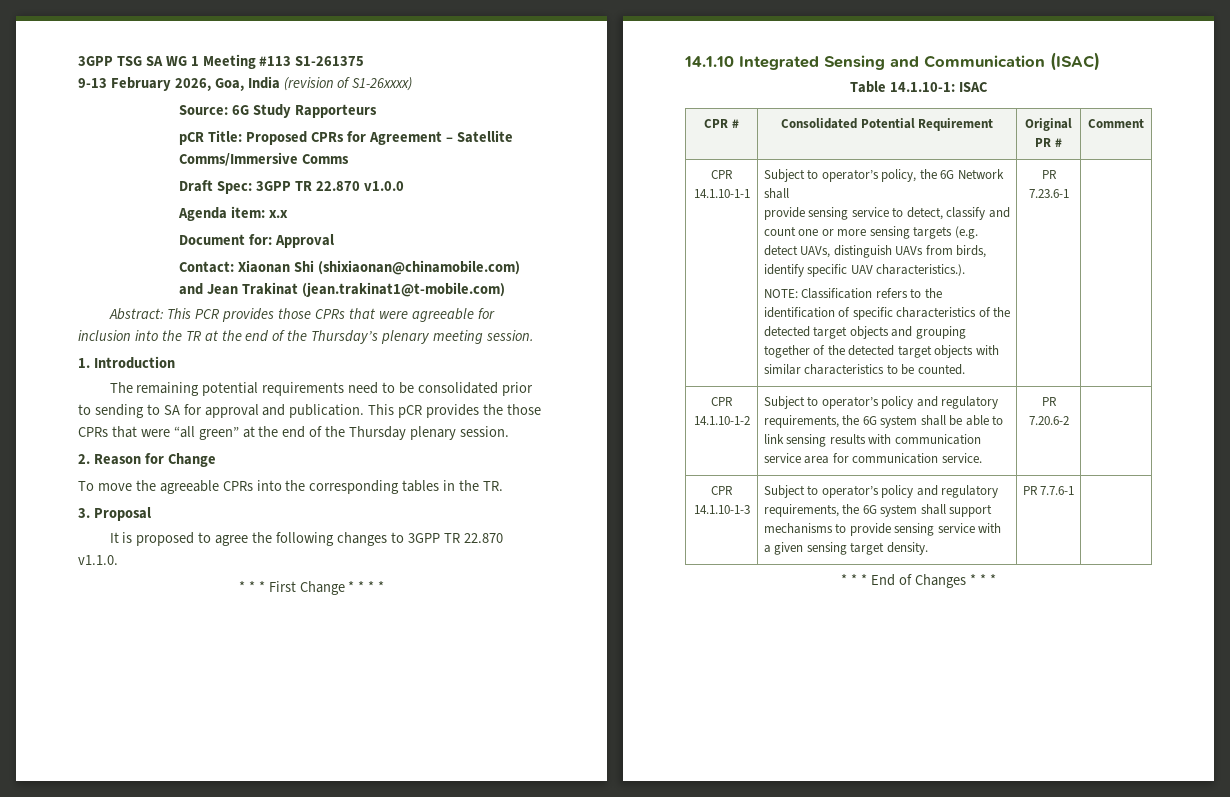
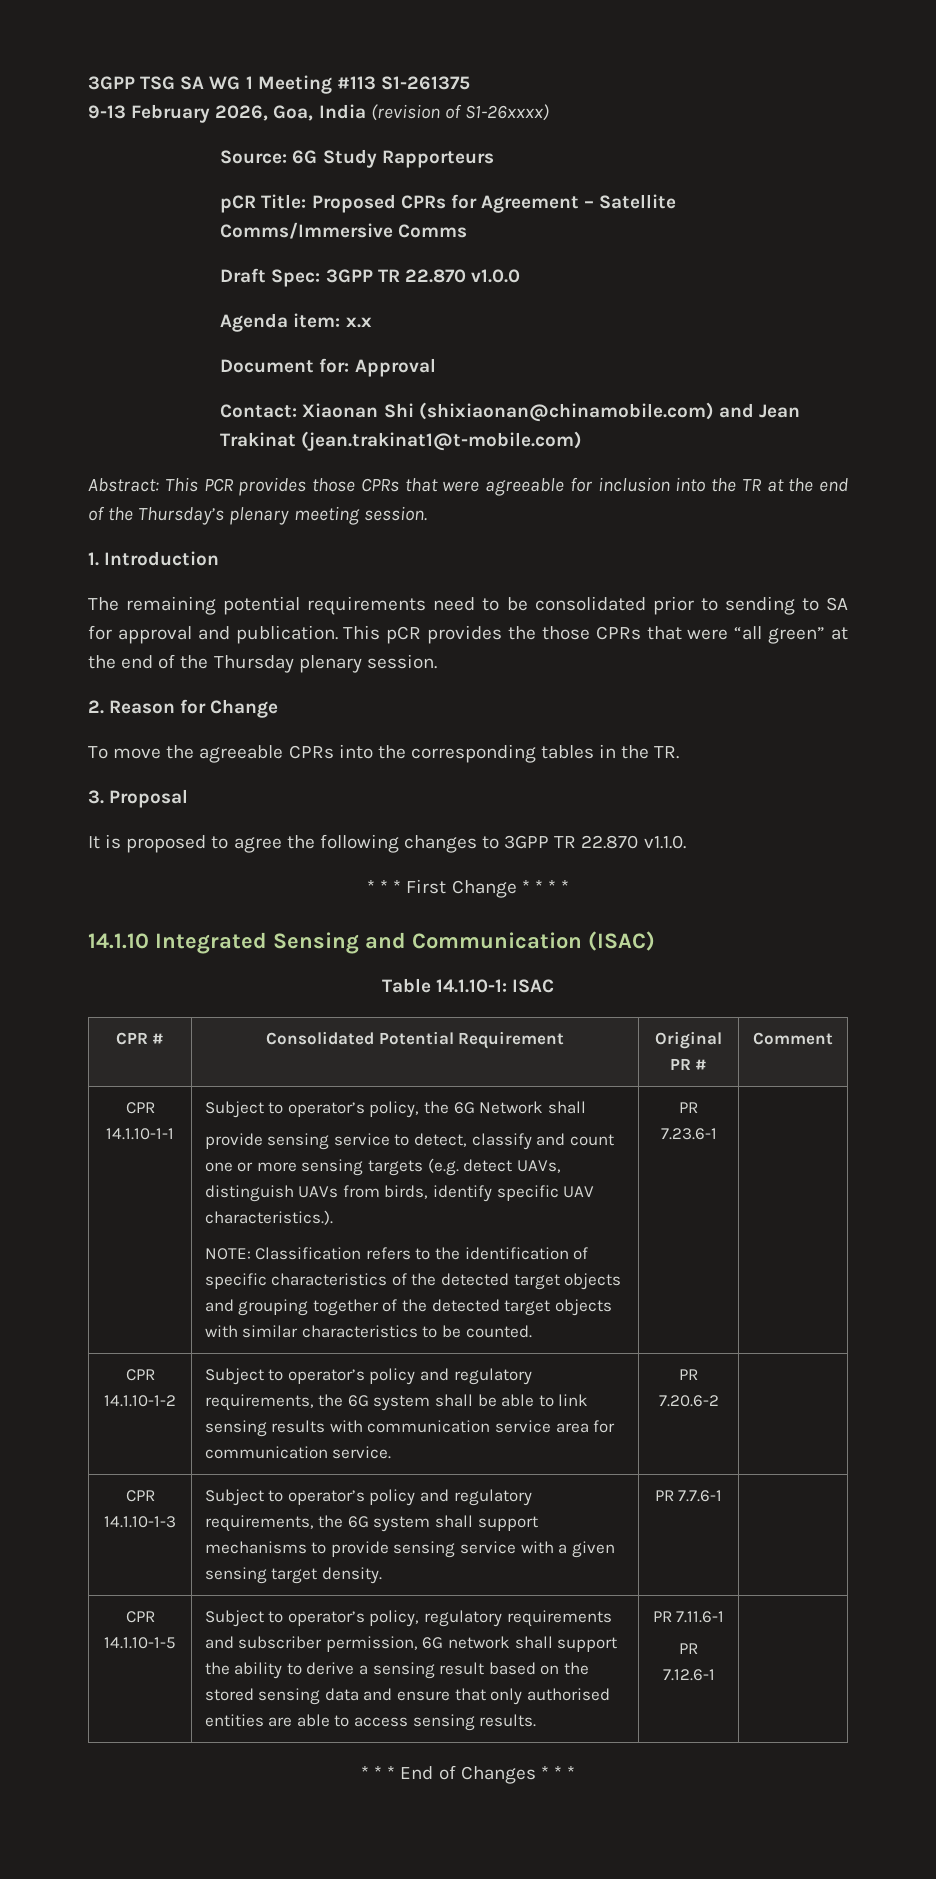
+ CPR 14.1.10-1-5 | Subject to operator’s policy, regulatory requirements and subscriber permission, 6G network shall support the ability to derive a sensing result based on the stored sensing data and ensure that only authorised entities are able to access sensing results. | PR 7.11.6-1
+ PR 7.12.6-1

